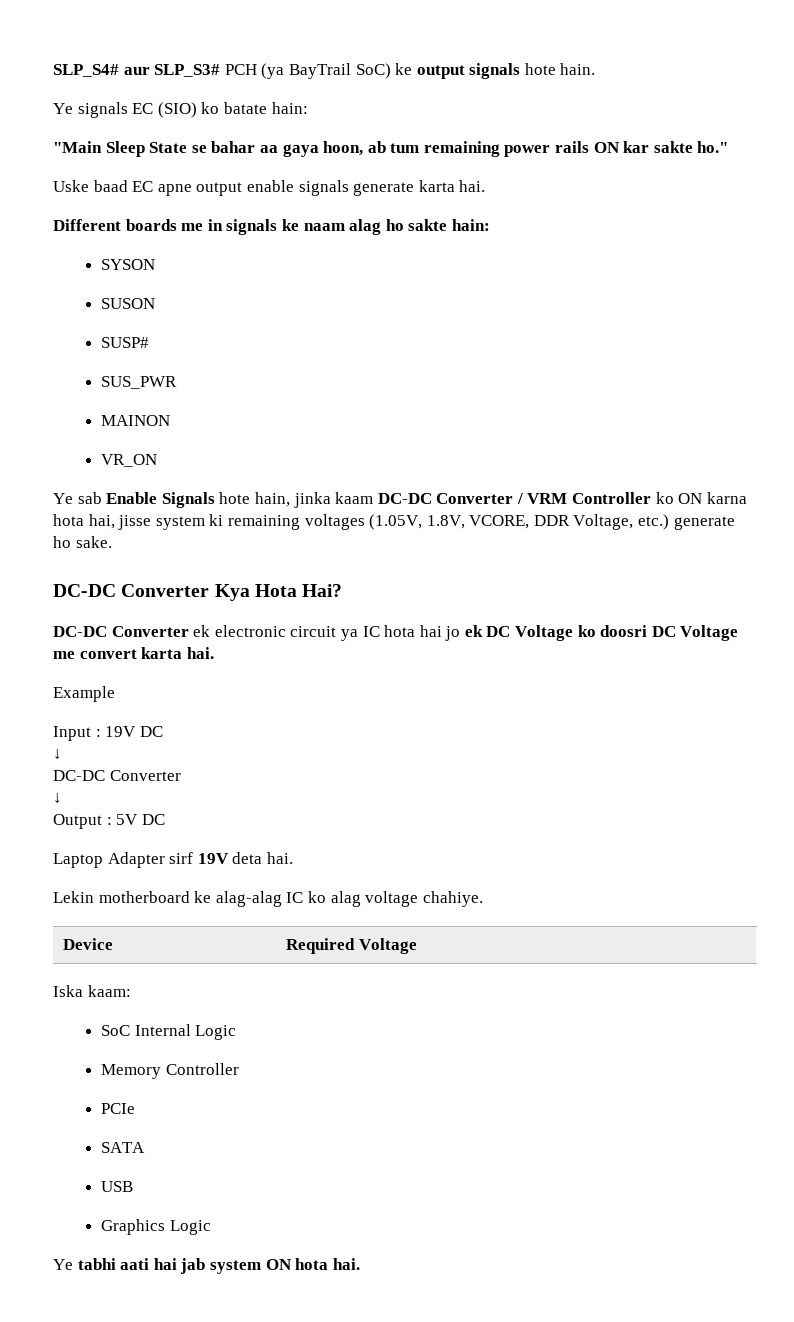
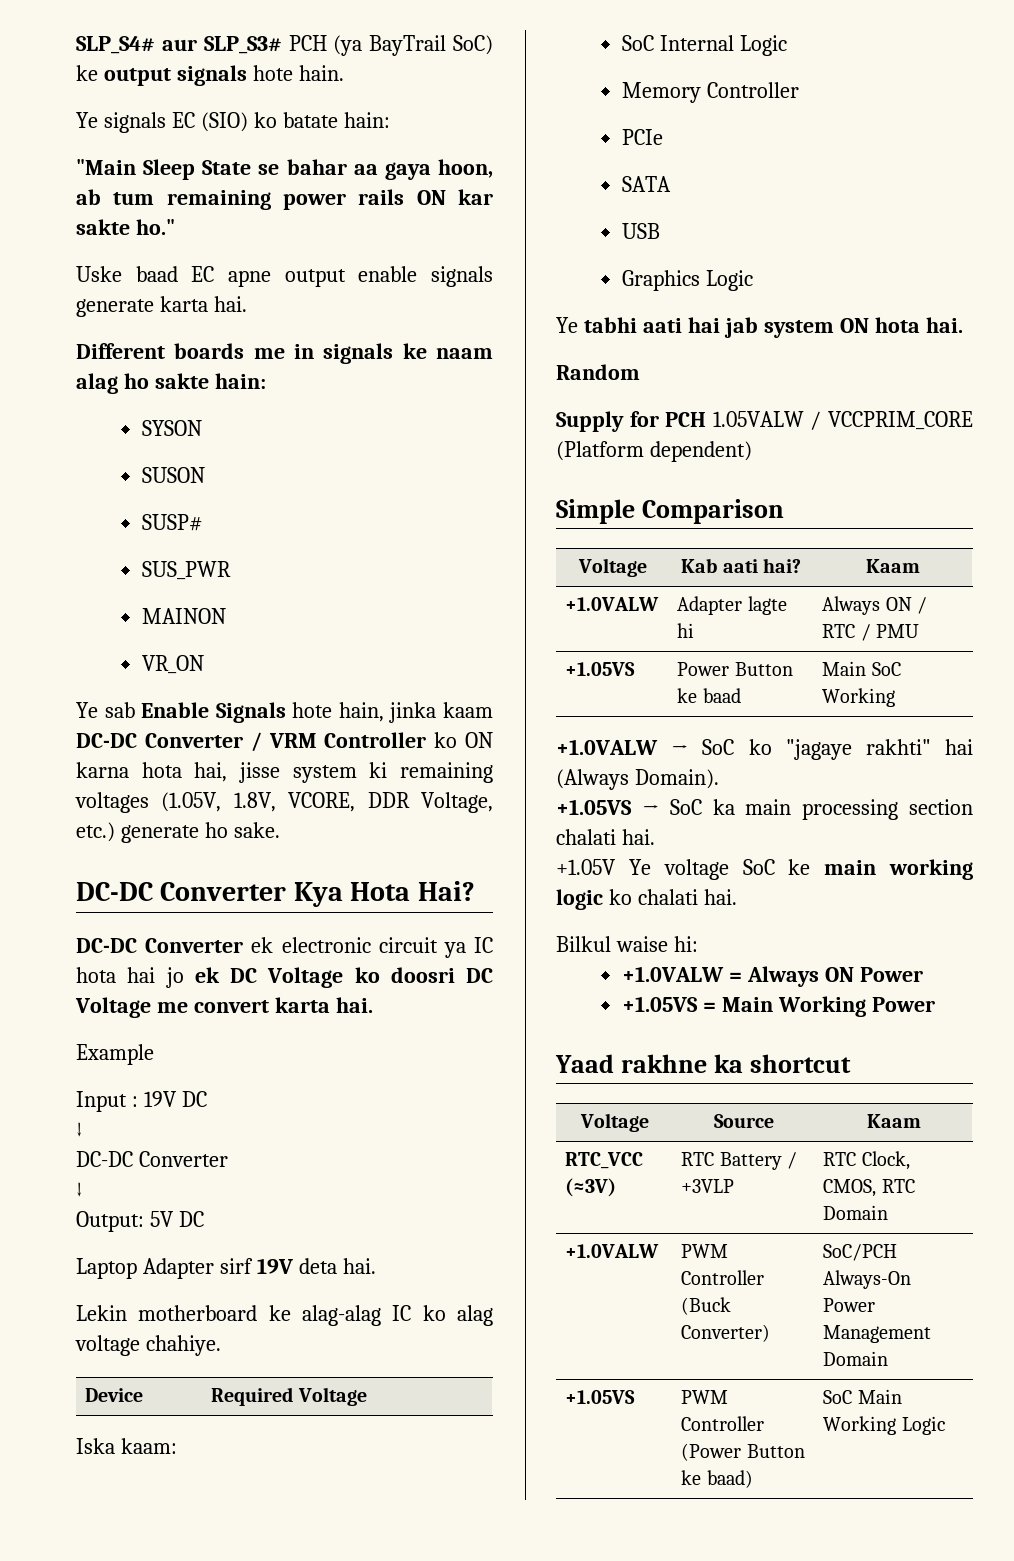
- Output : 5V DC
+ Output: 5V DC
+ Random
+ Supply for PCH 1.05VALW / VCCPRIM_CORE (Platform dependent)
+ Simple Comparison
+ Voltage | Kab aati hai? | Kaam
+ +1.0VALW | Adapter lagte hi | Always ON / RTC / PMU
+ +1.05VS | Power Button ke baad | Main SoC Working
+ +1.0VALW → SoC ko "jagaye rakhti" hai (Always Domain).
+ +1.05VS → SoC ka main processing section chalati hai.
+ +1.05V Ye voltage SoC ke main working logic ko chalati hai.
+ Bilkul waise hi:
+ +1.0VALW = Always ON Power
+ +1.05VS = Main Working Power
+ Yaad rakhne ka shortcut
+ Voltage | Source | Kaam
+ RTC_VCC (≈3V) | RTC Battery / +3VLP | RTC Clock, CMOS, RTC Domain
+ +1.0VALW | PWM Controller (Buck Converter) | SoC/PCH Always-On Power Management Domain
+ +1.05VS | PWM Controller (Power Button ke baad) | SoC Main Working Logic

